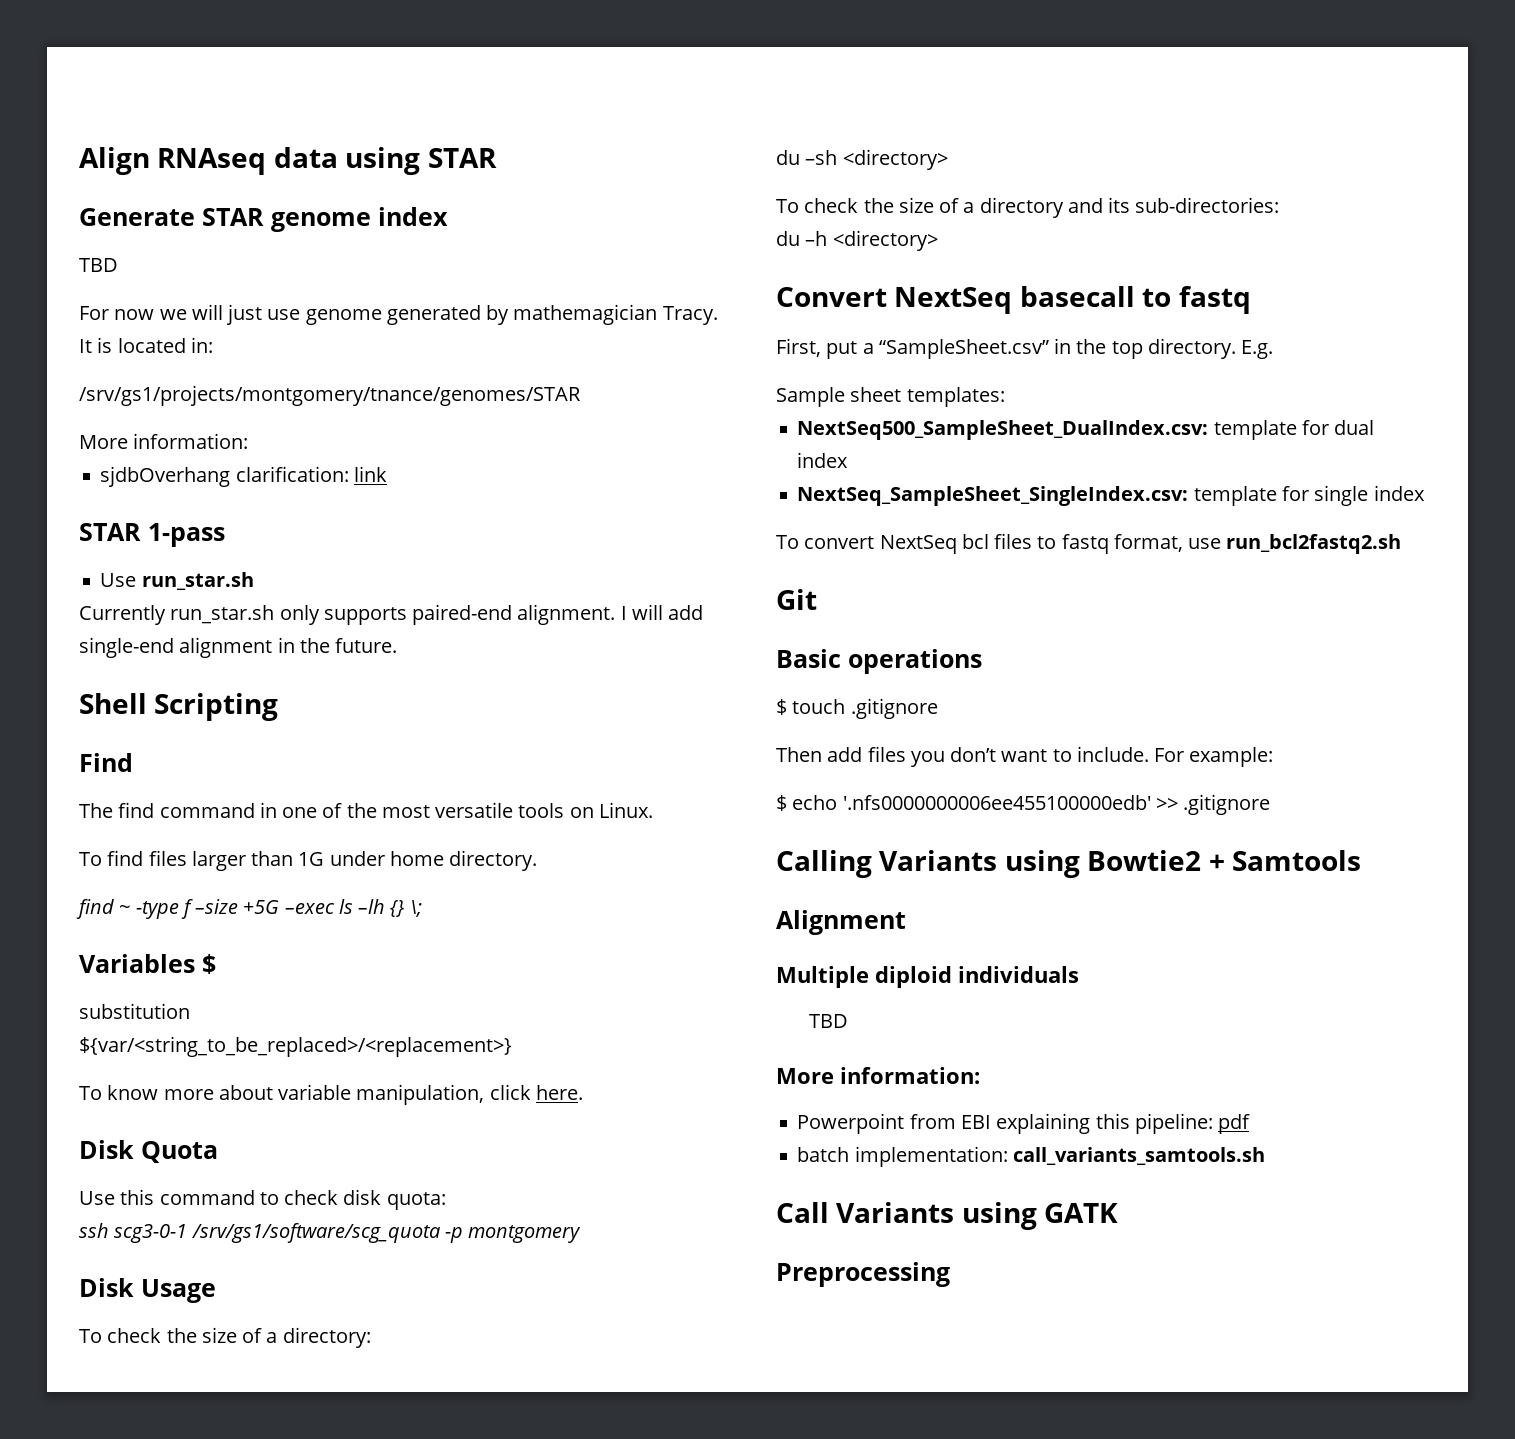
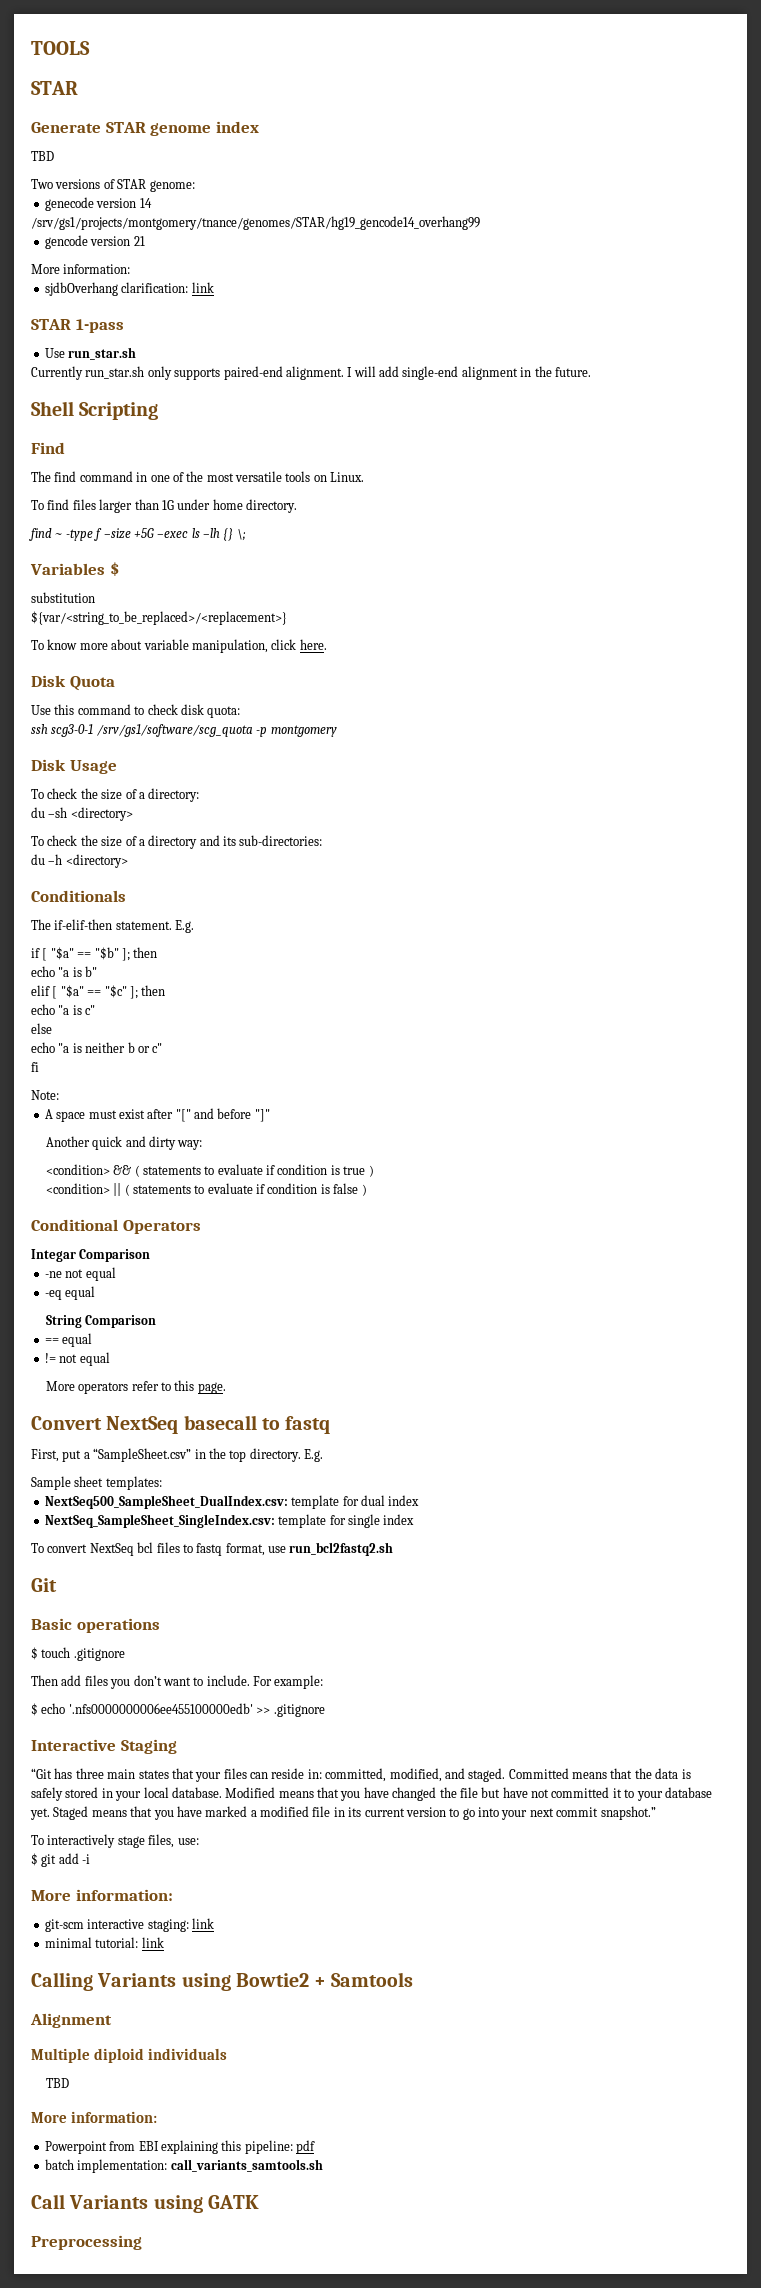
- Align RNAseq data using STAR
+ TOOLS
+ STAR
- For now we will just use genome generated by mathemagician Tracy. It is located in:
- /srv/gs1/projects/montgomery/tnance/genomes/STAR
+ Two versions of STAR genome:
+ genecode version 14
+ /srv/gs1/projects/montgomery/tnance/genomes/STAR/hg19_gencode14_overhang99
+ gencode version 21
+ Conditionals
+ The if-elif-then statement. E.g.
+ if [ "$a" == "$b" ]; then
+ echo "a is b"
+ elif [ "$a" == "$c" ]; then
+ echo "a is c"
+ else
+ echo "a is neither b or c"
+ fi
+ Note:
+ A space must exist after "[" and before "]"
+ Another quick and dirty way:
+ <condition> && ( statements to evaluate if condition is true )
+ <condition> || ( statements to evaluate if condition is false )
+ Conditional Operators
+ Integar Comparison
+ -ne not equal
+ -eq equal
+ String Comparison
+ == equal
+ != not equal
+ More operators refer to this page.
+ Interactive Staging
+ “Git has three main states that your files can reside in: committed, modified, and staged. Committed means that the data is safely stored in your local database. Modified means that you have changed the file but have not committed it to your database yet. Staged means that you have marked a modified file in its current version to go into your next commit snapshot.”
+ To interactively stage files, use:
+ $ git add -i
+ More information:
+ git-scm interactive staging: link
+ minimal tutorial: link

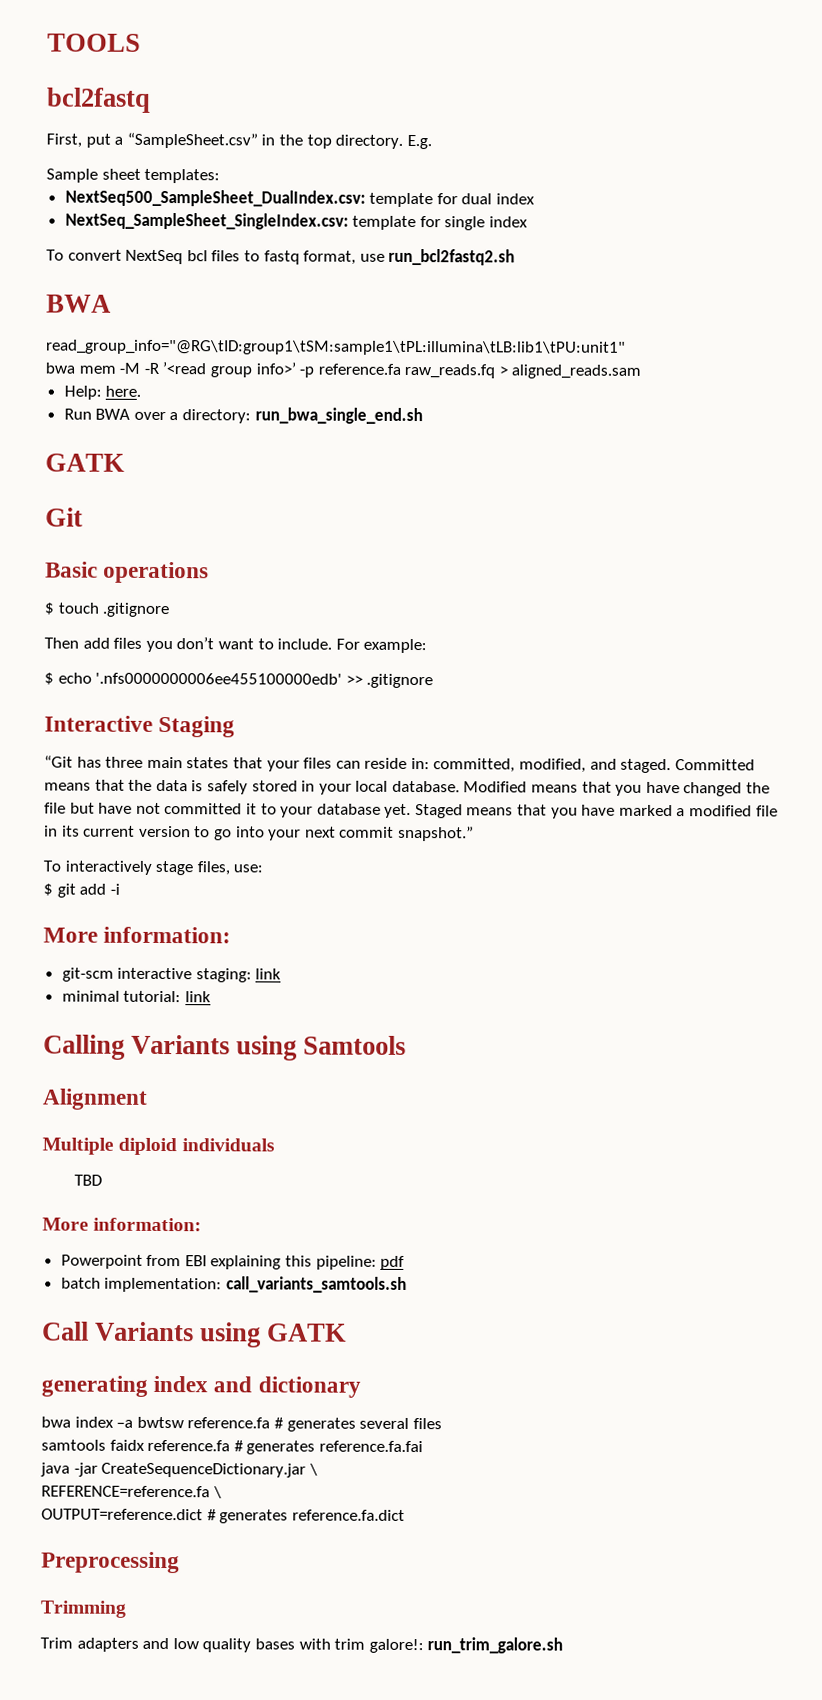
  TOOLS
- STAR
- Generate STAR genome index
- TBD
- Two versions of STAR genome:
- genecode version 14
- /srv/gs1/projects/montgomery/tnance/genomes/STAR/hg19_gencode14_overhang99
- gencode version 21
- More information:
- sjdbOverhang clarification: link
- STAR 1-pass
- Use run_star.sh
- Currently run_star.sh only supports paired-end alignment. I will add single-end alignment in the future.
- Shell Scripting
- Find
- The find command in one of the most versatile tools on Linux.
- To find files larger than 1G under home directory.
- find ~ -type f –size +5G –exec ls –lh {} \;
- Variables $
- substitution
- ${var/<string_to_be_replaced>/<replacement>}
- To know more about variable manipulation, click here.
- Disk Quota
- Use this command to check disk quota:
- ssh scg3-0-1 /srv/gs1/software/scg_quota -p montgomery
- Disk Usage
- To check the size of a directory:
- du –sh <directory>
- To check the size of a directory and its sub-directories:
- du –h <directory>
- Conditionals
- The if-elif-then statement. E.g.
- if [ "$a" == "$b" ]; then
- echo "a is b"
- elif [ "$a" == "$c" ]; then
- echo "a is c"
- else
- echo "a is neither b or c"
- fi
- Note:
- A space must exist after "[" and before "]"
- Another quick and dirty way:
- <condition> && ( statements to evaluate if condition is true )
- <condition> || ( statements to evaluate if condition is false )
- Conditional Operators
- Integar Comparison
- -ne not equal
- -eq equal
- String Comparison
- == equal
- != not equal
- More operators refer to this page.
- Convert NextSeq basecall to fastq
+ bcl2fastq
  To convert NextSeq bcl files to fastq format, use run_bcl2fastq2.sh
+ BWA
+ read_group_info="@RG\tID:group1\tSM:sample1\tPL:illumina\tLB:lib1\tPU:unit1"
+ bwa mem -M -R ’<read group info>’ -p reference.fa raw_reads.fq > aligned_reads.sam
+ Help: here.
+ Run BWA over a directory: run_bwa_single_end.sh
+ GATK
- Calling Variants using Bowtie2 + Samtools
+ Calling Variants using Samtools
+ generating index and dictionary
+ bwa index –a bwtsw reference.fa # generates several files
+ samtools faidx reference.fa # generates reference.fa.fai
+ java -jar CreateSequenceDictionary.jar \
+ REFERENCE=reference.fa \
+ OUTPUT=reference.dict # generates reference.fa.dict
  Preprocessing
+ Trimming
+ Trim adapters and low quality bases with trim galore!: run_trim_galore.sh

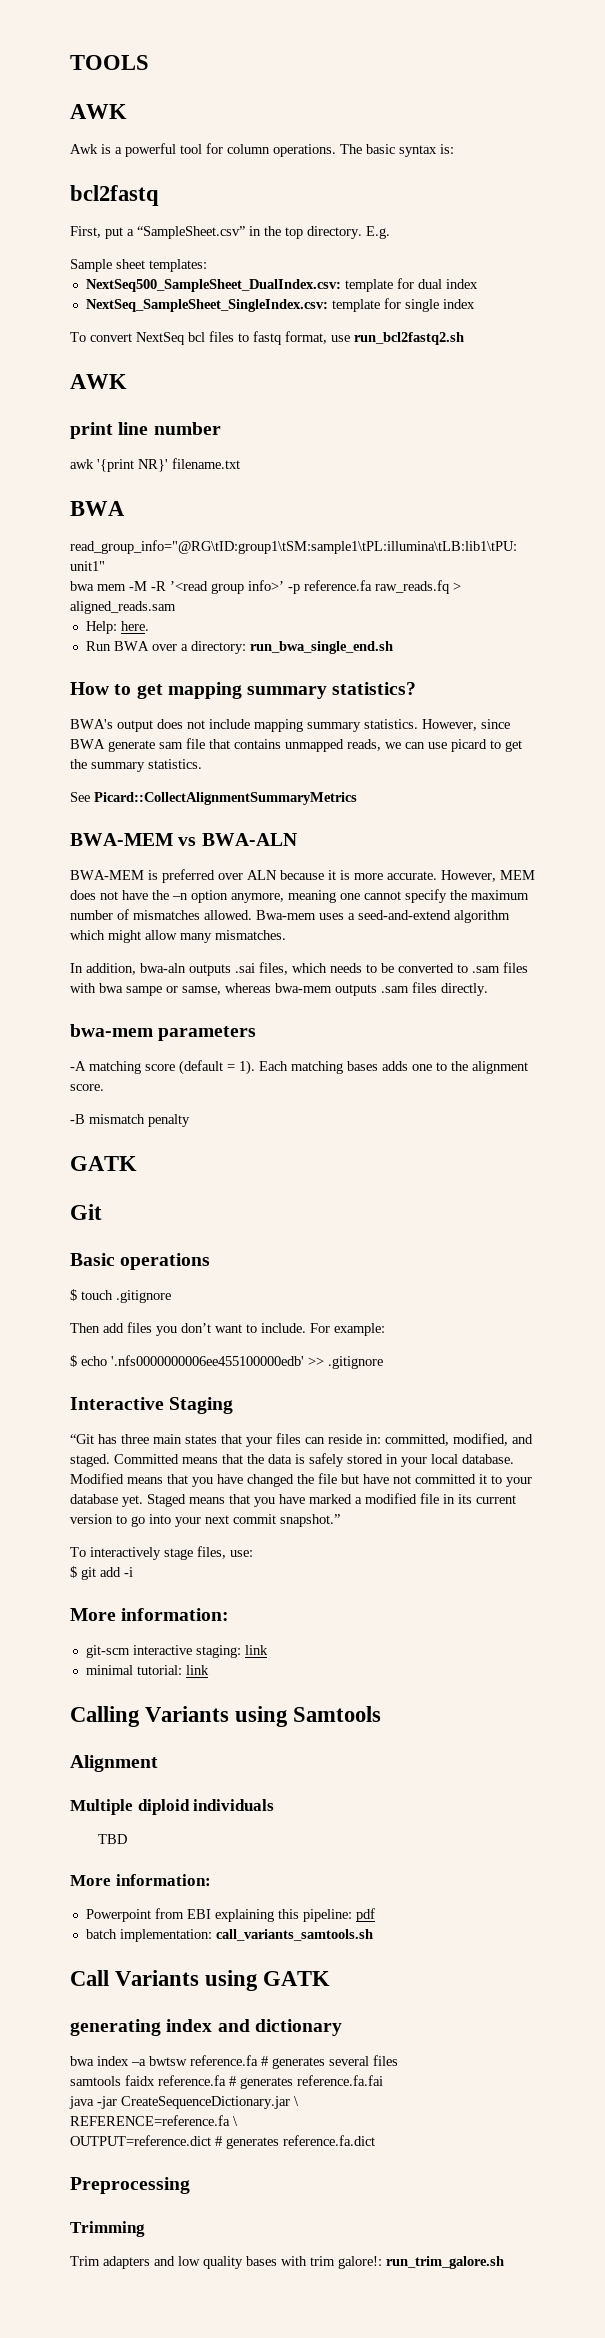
  TOOLS
+ AWK
+ Awk is a powerful tool for column operations. The basic syntax is:
  To convert NextSeq bcl files to fastq format, use run_bcl2fastq2.sh
+ AWK
+ print line number
+ awk '{print NR}' filename.txt
+ How to get mapping summary statistics?
+ BWA's output does not include mapping summary statistics. However, since BWA generate sam file that contains unmapped reads, we can use picard to get the summary statistics.
+ See Picard::CollectAlignmentSummaryMetrics
+ BWA-MEM vs BWA-ALN
+ BWA-MEM is preferred over ALN because it is more accurate. However, MEM does not have the –n option anymore, meaning one cannot specify the maximum number of mismatches allowed. Bwa-mem uses a seed-and-extend algorithm which might allow many mismatches.
+ In addition, bwa-aln outputs .sai files, which needs to be converted to .sam files with bwa sampe or samse, whereas bwa-mem outputs .sam files directly.
+ bwa-mem parameters
+ -A matching score (default = 1). Each matching bases adds one to the alignment score.
+ -B mismatch penalty

